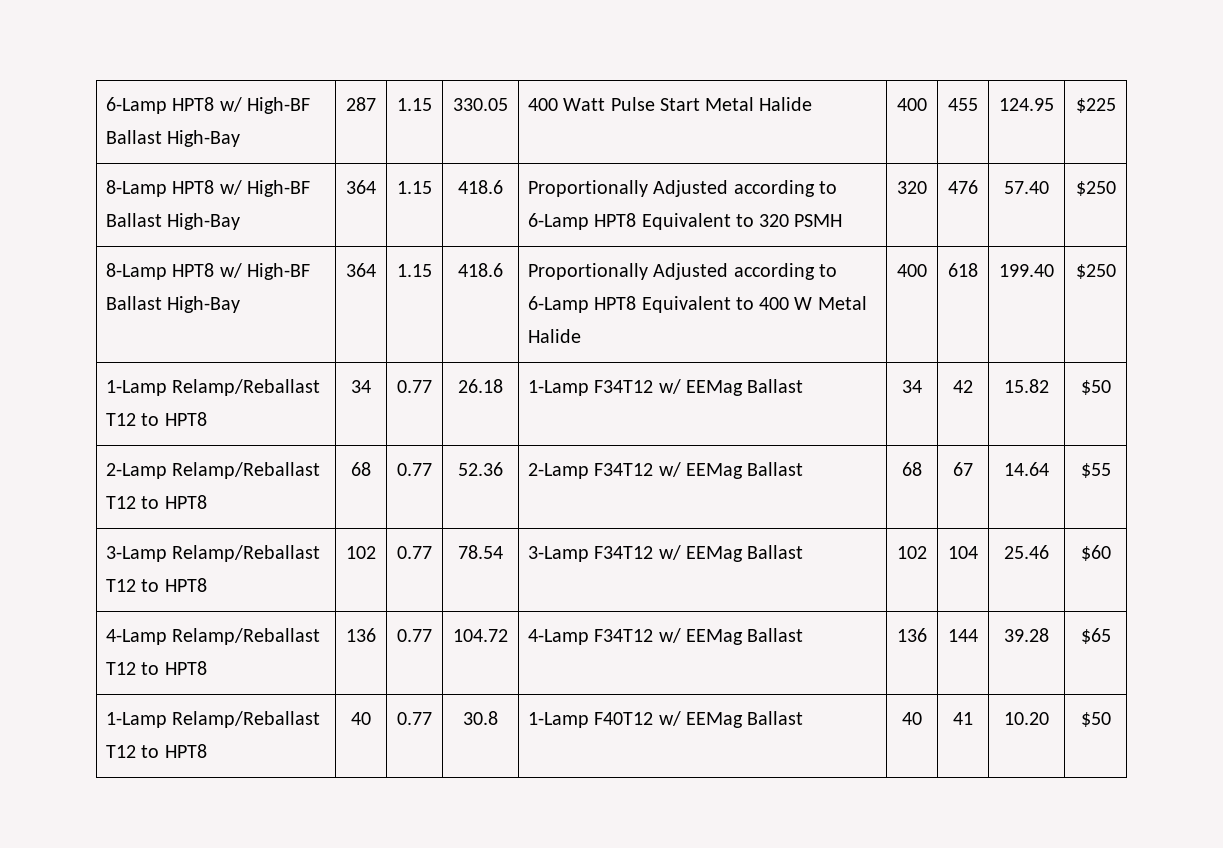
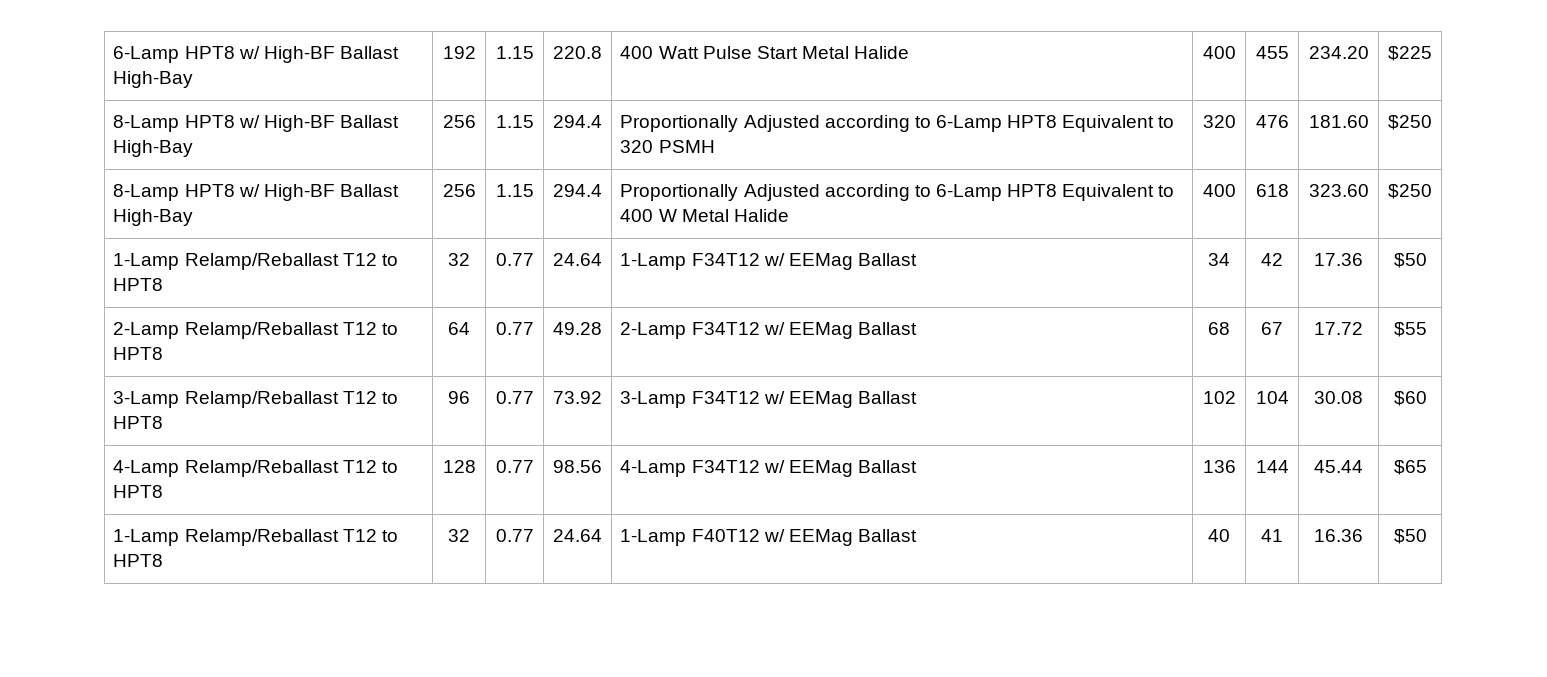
- 6-Lamp HPT8 w/ High-BF Ballast High-Bay | 287 | 1.15 | 330.05 | 400 Watt Pulse Start Metal Halide | 400 | 455 | 124.95 | $225
+ 6-Lamp HPT8 w/ High-BF Ballast High-Bay | 192 | 1.15 | 220.8 | 400 Watt Pulse Start Metal Halide | 400 | 455 | 234.20 | $225
- 8-Lamp HPT8 w/ High-BF Ballast High-Bay | 364 | 1.15 | 418.6 | Proportionally Adjusted according to 6-Lamp HPT8 Equivalent to 320 PSMH | 320 | 476 | 57.40 | $250
+ 8-Lamp HPT8 w/ High-BF Ballast High-Bay | 256 | 1.15 | 294.4 | Proportionally Adjusted according to 6-Lamp HPT8 Equivalent to 320 PSMH | 320 | 476 | 181.60 | $250
- 8-Lamp HPT8 w/ High-BF Ballast High-Bay | 364 | 1.15 | 418.6 | Proportionally Adjusted according to 6-Lamp HPT8 Equivalent to 400 W Metal Halide | 400 | 618 | 199.40 | $250
+ 8-Lamp HPT8 w/ High-BF Ballast High-Bay | 256 | 1.15 | 294.4 | Proportionally Adjusted according to 6-Lamp HPT8 Equivalent to 400 W Metal Halide | 400 | 618 | 323.60 | $250
- 1-Lamp Relamp/Reballast T12 to HPT8 | 34 | 0.77 | 26.18 | 1-Lamp F34T12 w/ EEMag Ballast | 34 | 42 | 15.82 | $50
+ 1-Lamp Relamp/Reballast T12 to HPT8 | 32 | 0.77 | 24.64 | 1-Lamp F34T12 w/ EEMag Ballast | 34 | 42 | 17.36 | $50
- 2-Lamp Relamp/Reballast T12 to HPT8 | 68 | 0.77 | 52.36 | 2-Lamp F34T12 w/ EEMag Ballast | 68 | 67 | 14.64 | $55
+ 2-Lamp Relamp/Reballast T12 to HPT8 | 64 | 0.77 | 49.28 | 2-Lamp F34T12 w/ EEMag Ballast | 68 | 67 | 17.72 | $55
- 3-Lamp Relamp/Reballast T12 to HPT8 | 102 | 0.77 | 78.54 | 3-Lamp F34T12 w/ EEMag Ballast | 102 | 104 | 25.46 | $60
+ 3-Lamp Relamp/Reballast T12 to HPT8 | 96 | 0.77 | 73.92 | 3-Lamp F34T12 w/ EEMag Ballast | 102 | 104 | 30.08 | $60
- 4-Lamp Relamp/Reballast T12 to HPT8 | 136 | 0.77 | 104.72 | 4-Lamp F34T12 w/ EEMag Ballast | 136 | 144 | 39.28 | $65
+ 4-Lamp Relamp/Reballast T12 to HPT8 | 128 | 0.77 | 98.56 | 4-Lamp F34T12 w/ EEMag Ballast | 136 | 144 | 45.44 | $65
- 1-Lamp Relamp/Reballast T12 to HPT8 | 40 | 0.77 | 30.8 | 1-Lamp F40T12 w/ EEMag Ballast | 40 | 41 | 10.20 | $50
+ 1-Lamp Relamp/Reballast T12 to HPT8 | 32 | 0.77 | 24.64 | 1-Lamp F40T12 w/ EEMag Ballast | 40 | 41 | 16.36 | $50

